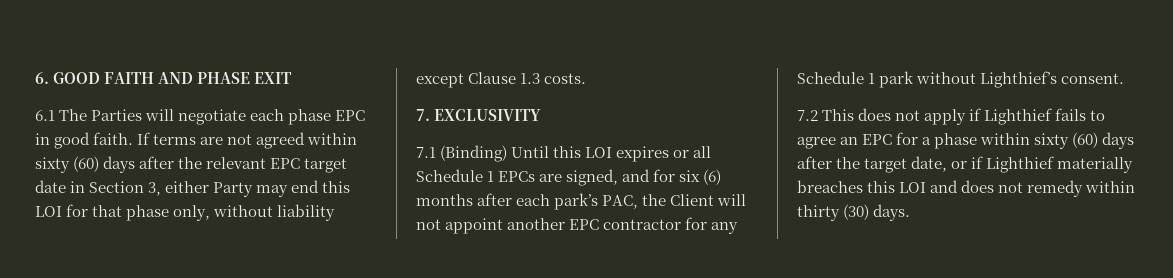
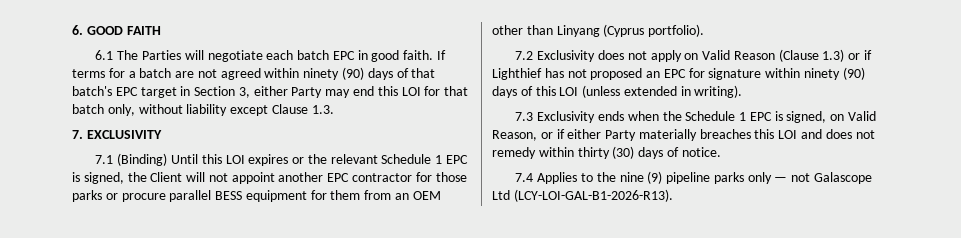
- 6. GOOD FAITH AND PHASE EXIT
+ 6. GOOD FAITH
- 6.1 The Parties will negotiate each phase EPC in good faith.
+ 6.1 The Parties will negotiate each batch EPC in good faith.
- If terms are not agreed within sixty (60) days after the relevant EPC target date in Section 3, either Party may end this LOI for that phase only, without liability except Clause 1.3 costs.
+ If terms for a batch are not agreed within ninety (90) days of that batch's EPC target in Section 3, either Party may end this LOI for that batch only, without liability except Clause 1.3.
- 7.1 (Binding) Until this LOI expires or all Schedule 1 EPCs are signed, and for six (6) months after each park’s PAC, the Client will not appoint another EPC contractor for any Schedule 1 park without Lighthief’s consent.
+ 7.1 (Binding) Until this LOI expires or the relevant Schedule 1 EPC is signed, the Client will not appoint another EPC contractor for those parks or procure parallel BESS equipment for them from an OEM other than Linyang (Cyprus portfolio).
- 7.2 This does not apply if Lighthief fails to agree an EPC for a phase within sixty (60) days after the target date, or if Lighthief materially breaches this LOI and does not remedy within thirty (30) days.
+ 7.2 Exclusivity does not apply on Valid Reason (Clause 1.3) or if Lighthief has not proposed an EPC for signature within ninety (90) days of this LOI (unless extended in writing).
+ 7.3 Exclusivity ends when the Schedule 1 EPC is signed, on Valid Reason, or if either Party materially breaches this LOI and does not remedy within thirty (30) days of notice.
+ 7.4 Applies to the nine (9) pipeline parks only — not Galascope Ltd (LCY-LOI-GAL-B1-2026-R13).

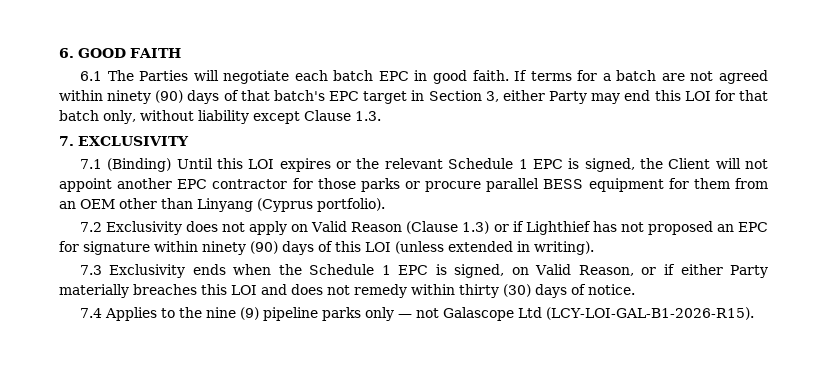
- 7.4 Applies to the nine (9) pipeline parks only — not Galascope Ltd (LCY-LOI-GAL-B1-2026-R13).
+ 7.4 Applies to the nine (9) pipeline parks only — not Galascope Ltd (LCY-LOI-GAL-B1-2026-R15).

